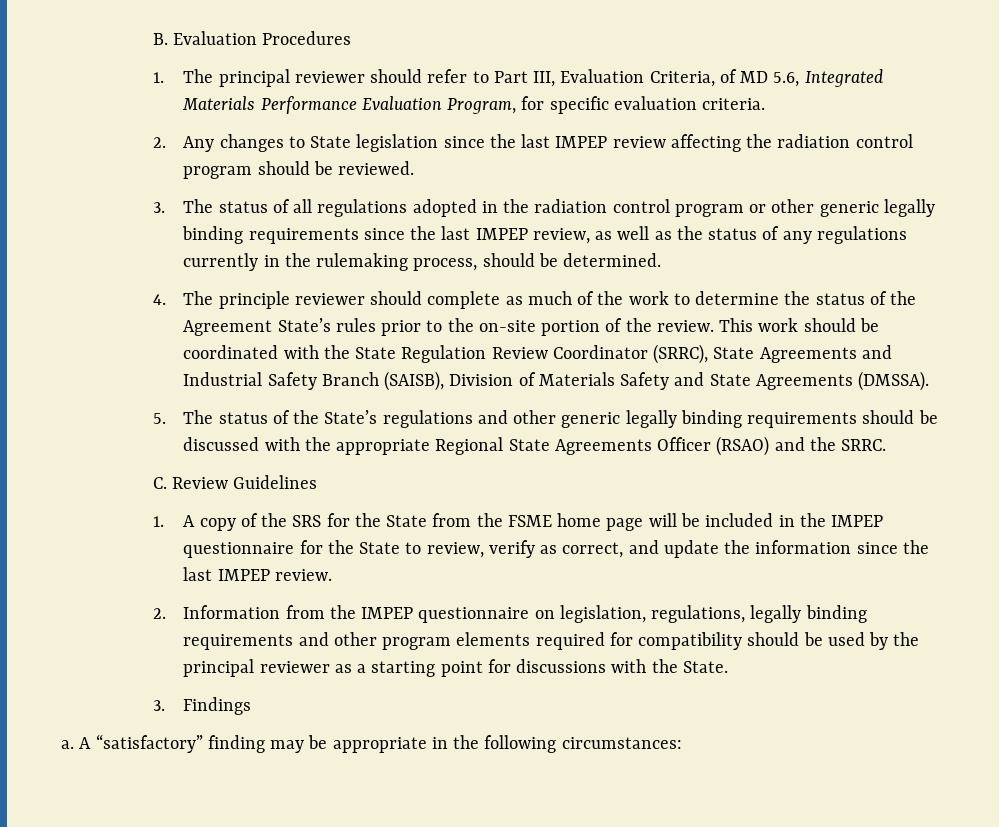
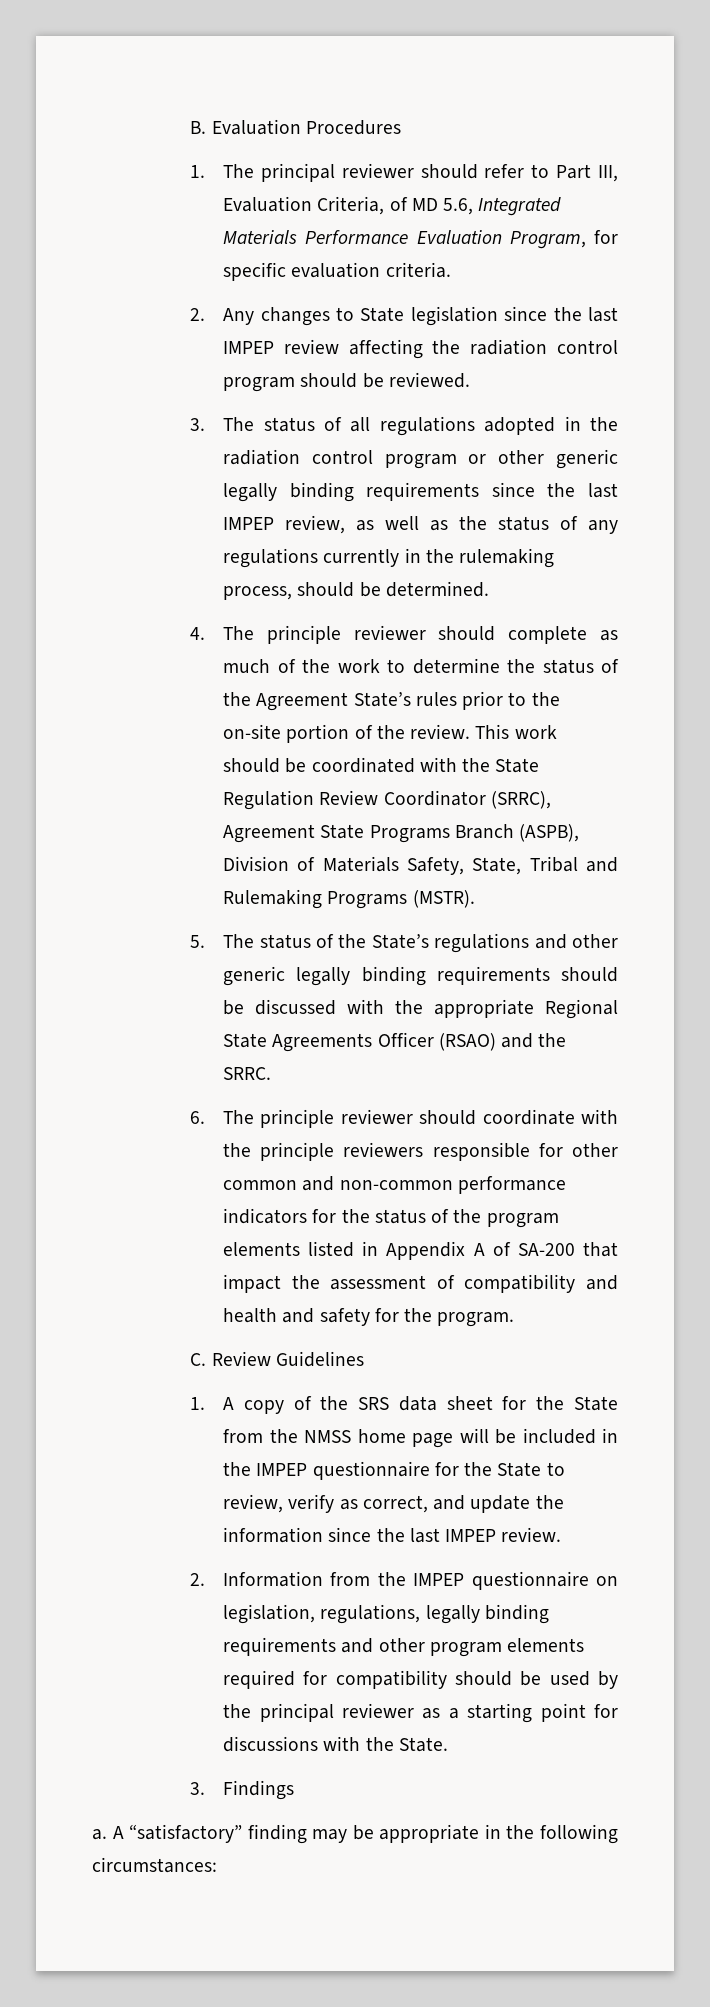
- This work should be coordinated with the State Regulation Review Coordinator (SRRC), State Agreements and Industrial Safety Branch (SAISB), Division of Materials Safety and State Agreements (DMSSA).
+ This work should be coordinated with the State Regulation Review Coordinator (SRRC), Agreement State Programs Branch (ASPB), Division of Materials Safety, State, Tribal and Rulemaking Programs (MSTR).
+ 6. The principle reviewer should coordinate with the principle reviewers responsible for other common and non-common performance indicators for the status of the program elements listed in Appendix A of SA-200 that impact the assessment of compatibility and health and safety for the program.
- 1. A copy of the SRS for the State from the FSME home page will be included in the IMPEP questionnaire for the State to review, verify as correct, and update the information since the last IMPEP review.
+ 1. A copy of the SRS data sheet for the State from the NMSS home page will be included in the IMPEP questionnaire for the State to review, verify as correct, and update the information since the last IMPEP review.

